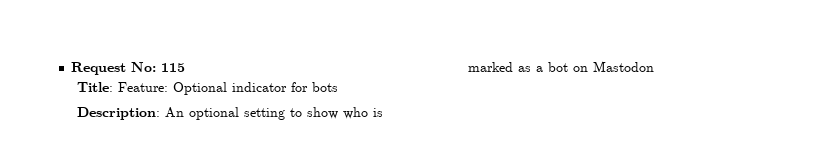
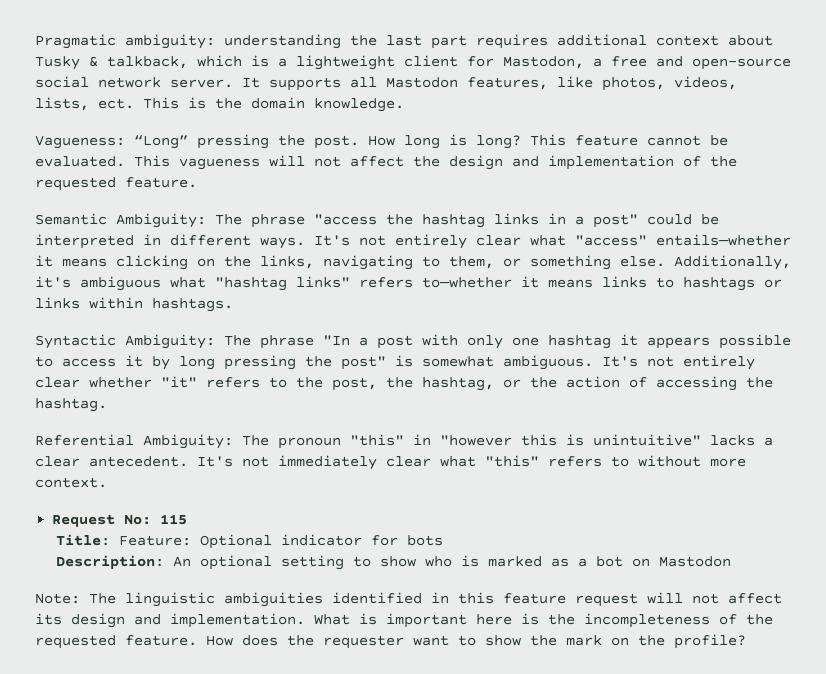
+ Pragmatic ambiguity: understanding the last part requires additional context about Tusky & talkback, which is a lightweight client for Mastodon, a free and open-source social network server. It supports all Mastodon features, like photos, videos, lists, ect. This is the domain knowledge.
+ Vagueness: “Long” pressing the post. How long is long? This feature cannot be evaluated. This vagueness will not affect the design and implementation of the requested feature.
+ Semantic Ambiguity: The phrase "access the hashtag links in a post" could be interpreted in different ways. It's not entirely clear what "access" entails—whether it means clicking on the links, navigating to them, or something else. Additionally, it's ambiguous what "hashtag links" refers to—whether it means links to hashtags or links within hashtags.
+ Syntactic Ambiguity: The phrase "In a post with only one hashtag it appears possible to access it by long pressing the post" is somewhat ambiguous. It's not entirely clear whether "it" refers to the post, the hashtag, or the action of accessing the hashtag.
+ Referential Ambiguity: The pronoun "this" in "however this is unintuitive" lacks a clear antecedent. It's not immediately clear what "this" refers to without more context.
+ Note: The linguistic ambiguities identified in this feature request will not affect its design and implementation. What is important here is the incompleteness of the requested feature. How does the requester want to show the mark on the profile?

